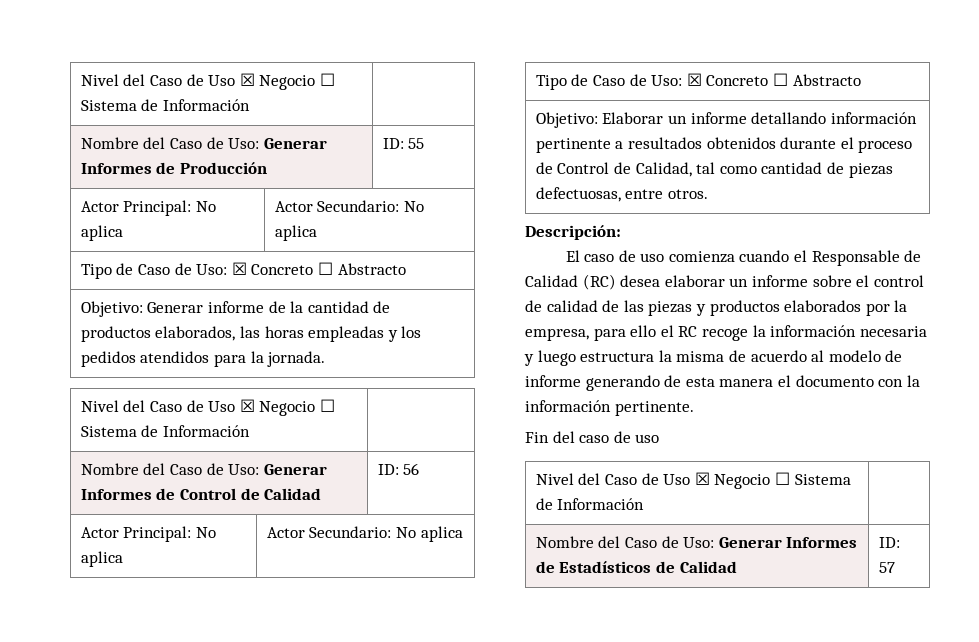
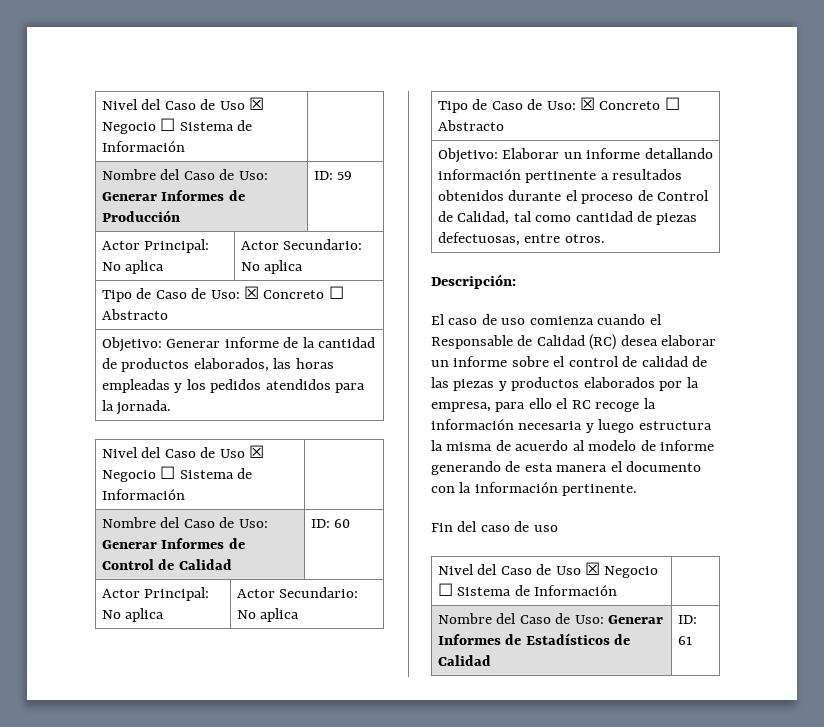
- Nombre del Caso de Uso: Generar Informes de Producción | ID: 55
+ Nombre del Caso de Uso: Generar Informes de Producción | ID: 59
- Nombre del Caso de Uso: Generar Informes de Control de Calidad | ID: 56
+ Nombre del Caso de Uso: Generar Informes de Control de Calidad | ID: 60
- Nombre del Caso de Uso: Generar Informes de Estadísticos de Calidad | ID: 57
+ Nombre del Caso de Uso: Generar Informes de Estadísticos de Calidad | ID: 61

